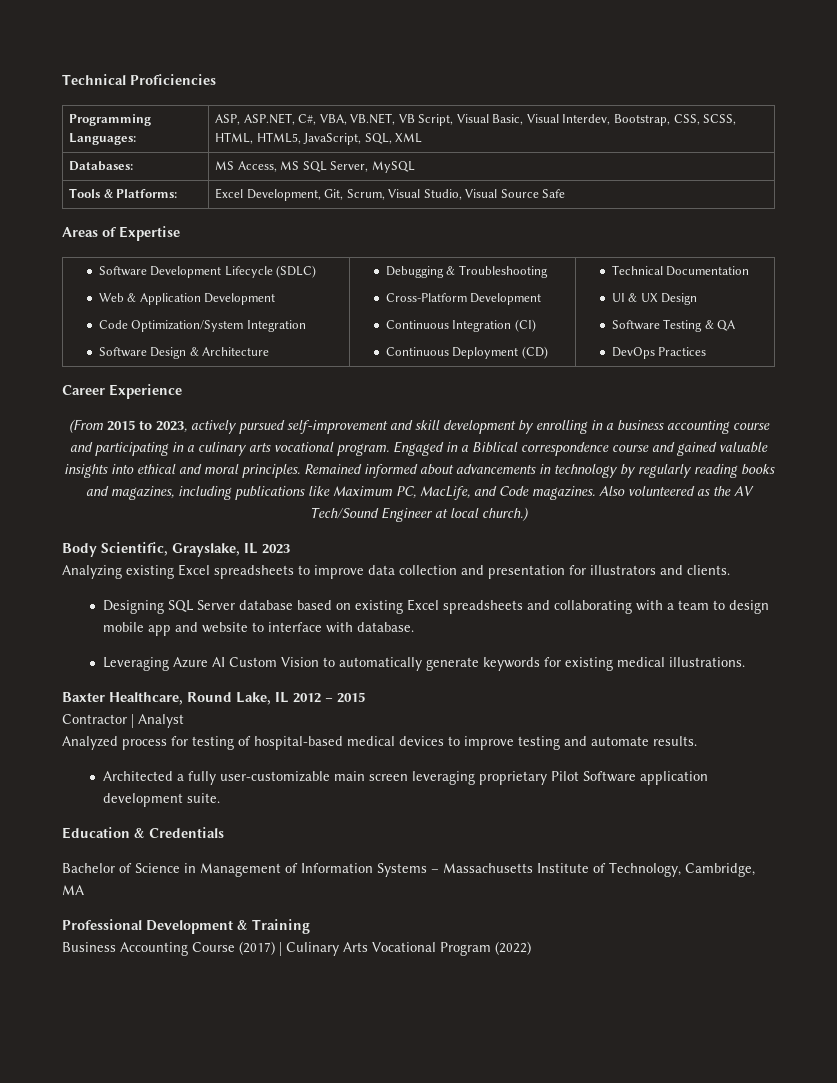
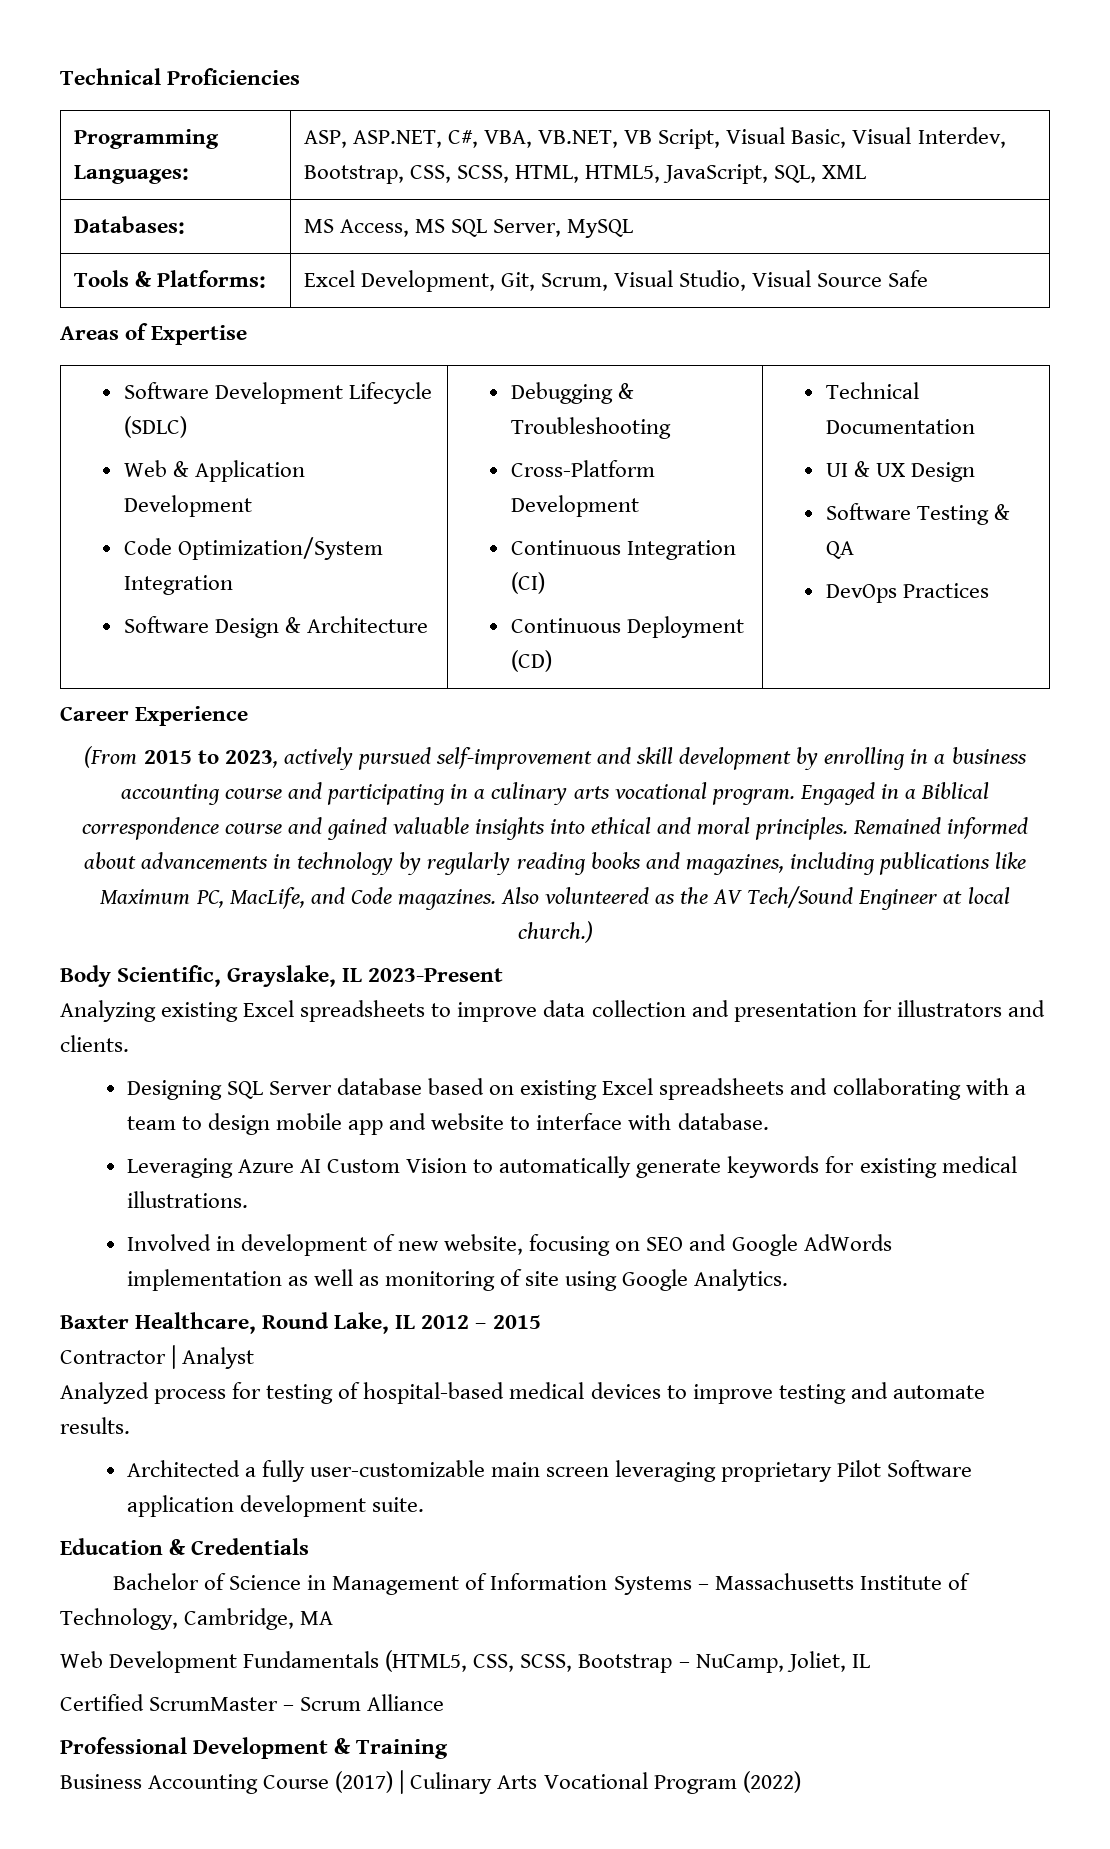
- Body Scientific, Grayslake, IL 2023
+ Body Scientific, Grayslake, IL 2023-Present
+ Involved in development of new website, focusing on SEO and Google AdWords implementation as well as monitoring of site using Google Analytics.
+ Web Development Fundamentals (HTML5, CSS, SCSS, Bootstrap – NuCamp, Joliet, IL
+ Certified ScrumMaster – Scrum Alliance

